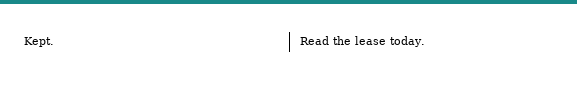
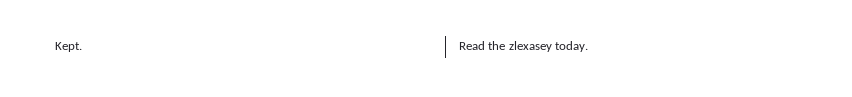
- Read the lease today.
+ Read the zlexasey today.

